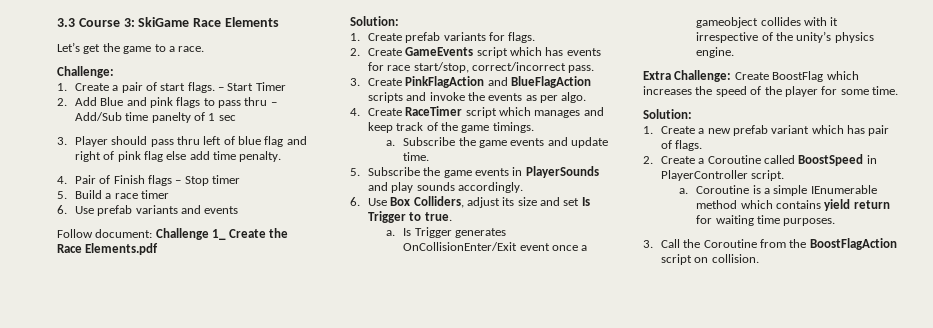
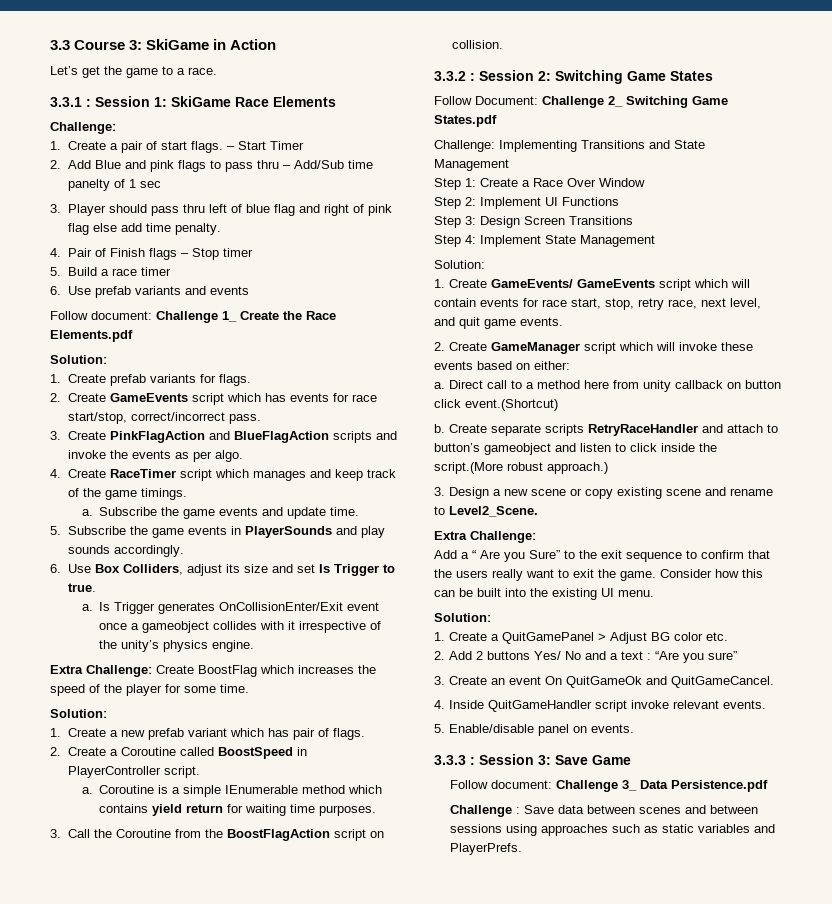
- 3.3 Course 3: SkiGame Race Elements
+ 3.3 Course 3: SkiGame in Action
+ 3.3.1 : Session 1: SkiGame Race Elements
+ 3.3.2 : Session 2: Switching Game States
+ Follow Document: Challenge 2_ Switching Game States.pdf
+ Challenge: Implementing Transitions and State Management
+ Step 1: Create a Race Over Window
+ Step 2: Implement UI Functions
+ Step 3: Design Screen Transitions
+ Step 4: Implement State Management
+ Solution:
+ 1. Create GameEvents/ GameEvents script which will contain events for race start, stop, retry race, next level, and quit game events.
+ 2. Create GameManager script which will invoke these events based on either:
+ a. Direct call to a method here from unity callback on button click event.(Shortcut)
+ b. Create separate scripts RetryRaceHandler and attach to button’s gameobject and listen to click inside the script.(More robust approach.)
+ 3. Design a new scene or copy existing scene and rename to Level2_Scene.
+ Extra Challenge:
+ Add a “ Are you Sure” to the exit sequence to confirm that the users really want to exit the game. Consider how this can be built into the existing UI menu.
+ Solution:
+ 1. Create a QuitGamePanel > Adjust BG color etc.
+ 2. Add 2 buttons Yes/ No and a text : “Are you sure”
+ 3. Create an event On QuitGameOk and QuitGameCancel.
+ 4. Inside QuitGameHandler script invoke relevant events.
+ 5. Enable/disable panel on events.
+ 3.3.3 : Session 3: Save Game
+ Follow document: Challenge 3_ Data Persistence.pdf
+ Challenge : Save data between scenes and between sessions using approaches such as static variables and PlayerPrefs.

